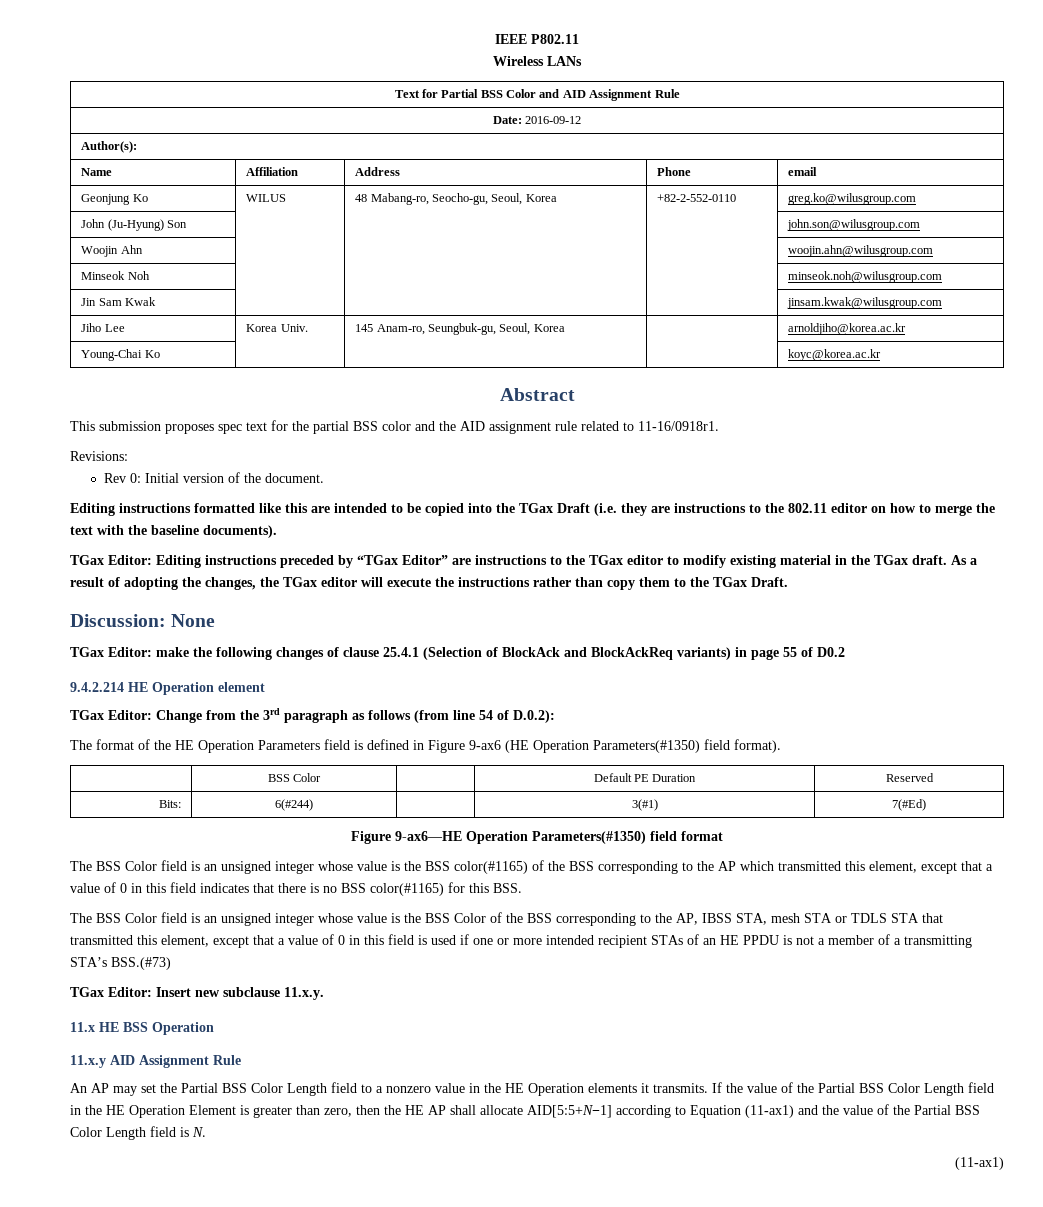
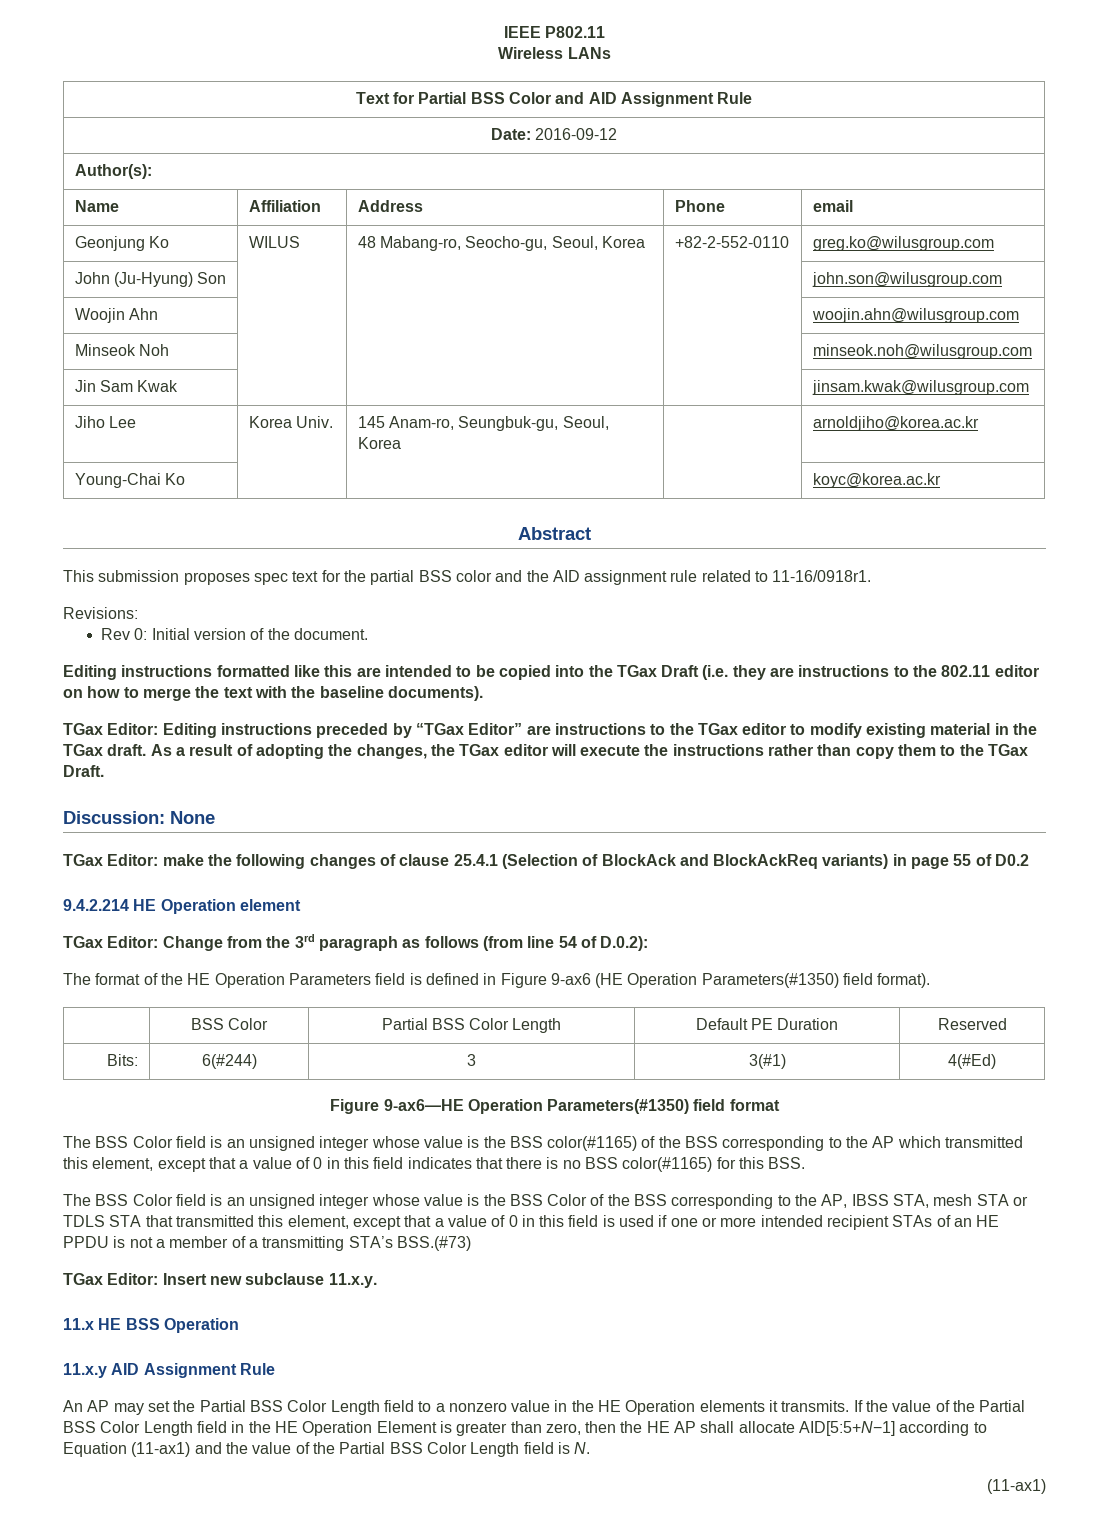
- | BSS Color | | Default PE Duration | Reserved
+ | BSS Color | Partial BSS Color Length | Default PE Duration | Reserved
- Bits: | 6(#244) | | 3(#1) | 7(#Ed)
+ Bits: | 6(#244) | 3 | 3(#1) | 4(#Ed)

